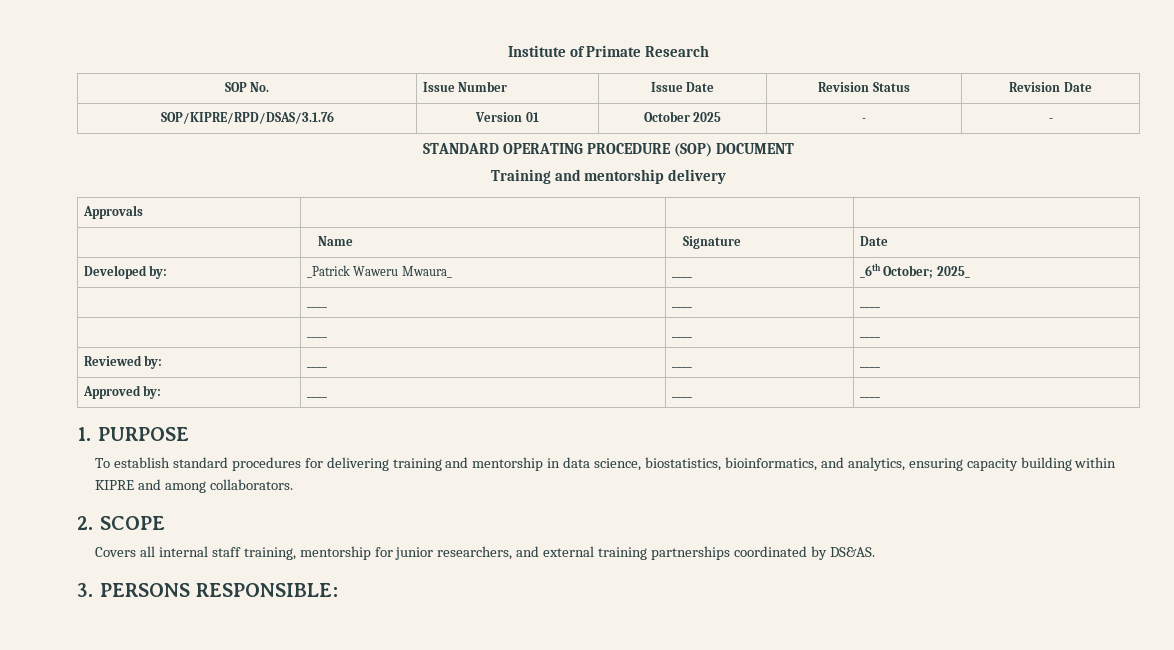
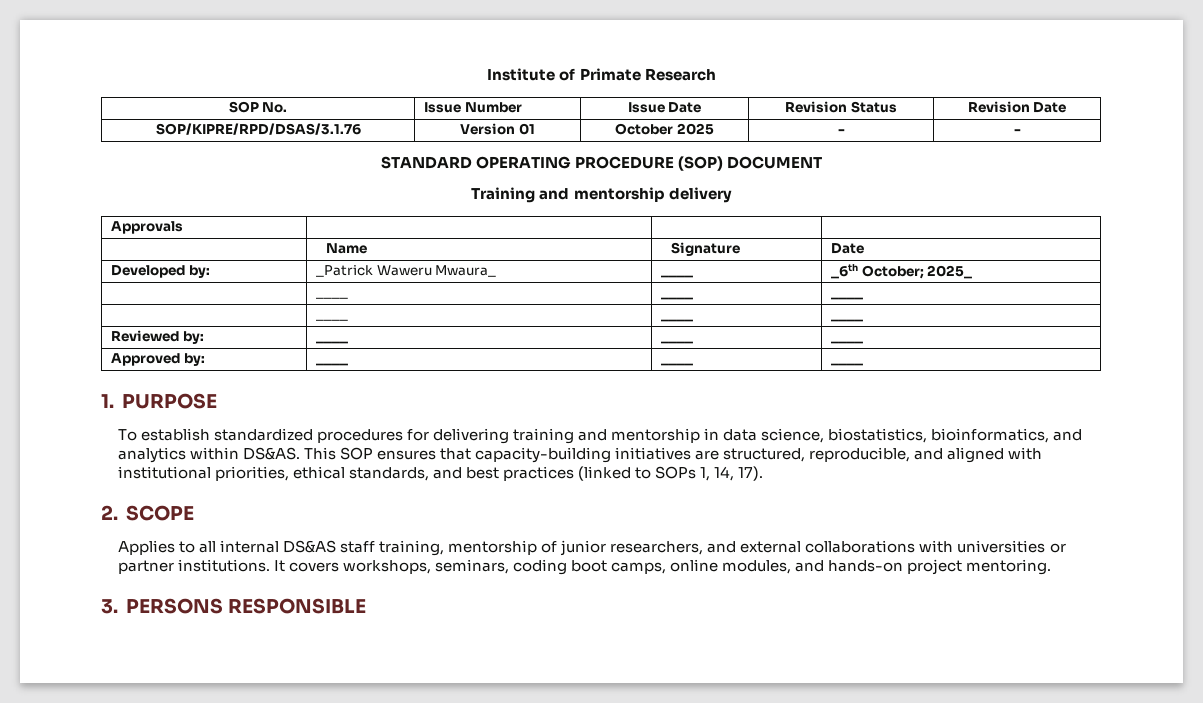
- To establish standard procedures for delivering training and mentorship in data science, biostatistics, bioinformatics, and analytics, ensuring capacity building within KIPRE and among collaborators.
+ To establish standardized procedures for delivering training and mentorship in data science, biostatistics, bioinformatics, and analytics within DS&AS. This SOP ensures that capacity-building initiatives are structured, reproducible, and aligned with institutional priorities, ethical standards, and best practices (linked to SOPs 1, 14, 17).
- Covers all internal staff training, mentorship for junior researchers, and external training partnerships coordinated by DS&AS.
+ Applies to all internal DS&AS staff training, mentorship of junior researchers, and external collaborations with universities or partner institutions. It covers workshops, seminars, coding boot camps, online modules, and hands-on project mentoring.
- 3. PERSONS RESPONSIBLE:
+ 3. PERSONS RESPONSIBLE

